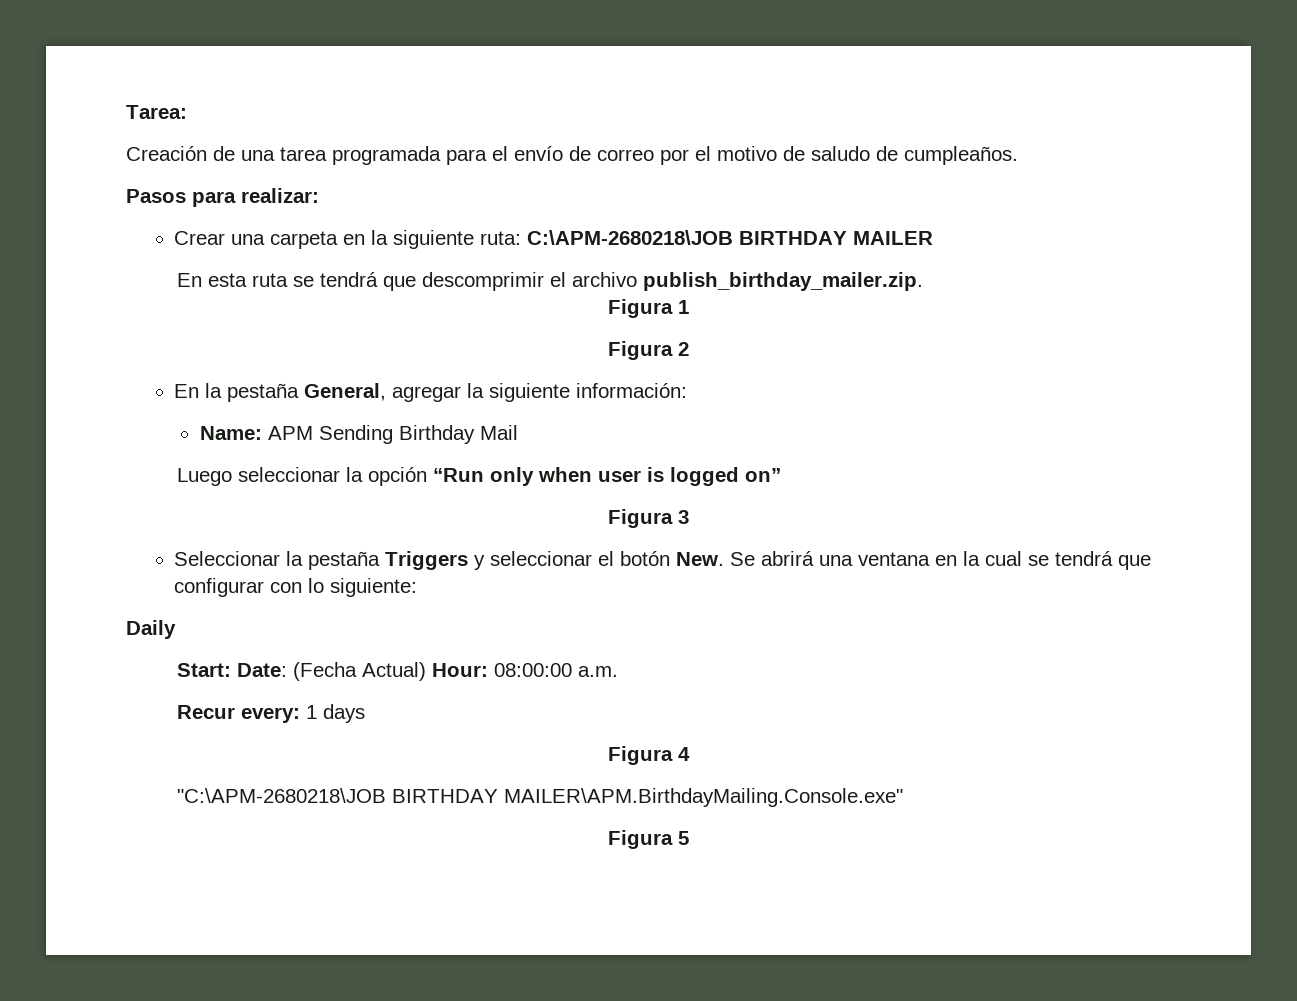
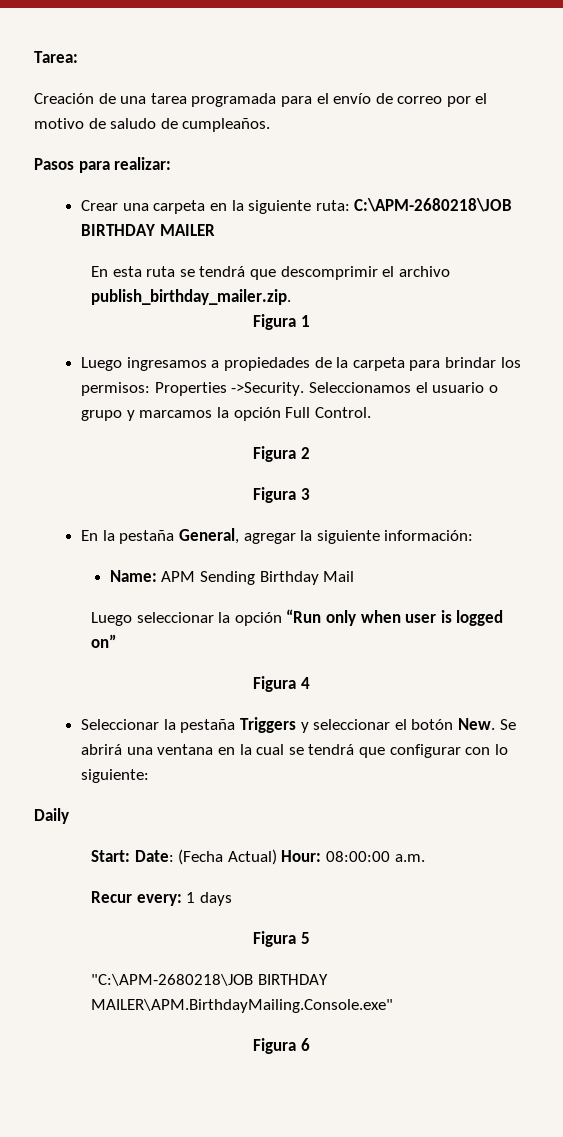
+ Luego ingresamos a propiedades de la carpeta para brindar los permisos: Properties ->Security. Seleccionamos el usuario o grupo y marcamos la opción Full Control.
+ Figura 3
- Figura 3
+ Figura 4
- Figura 4
+ Figura 5
- Figura 5
+ Figura 6

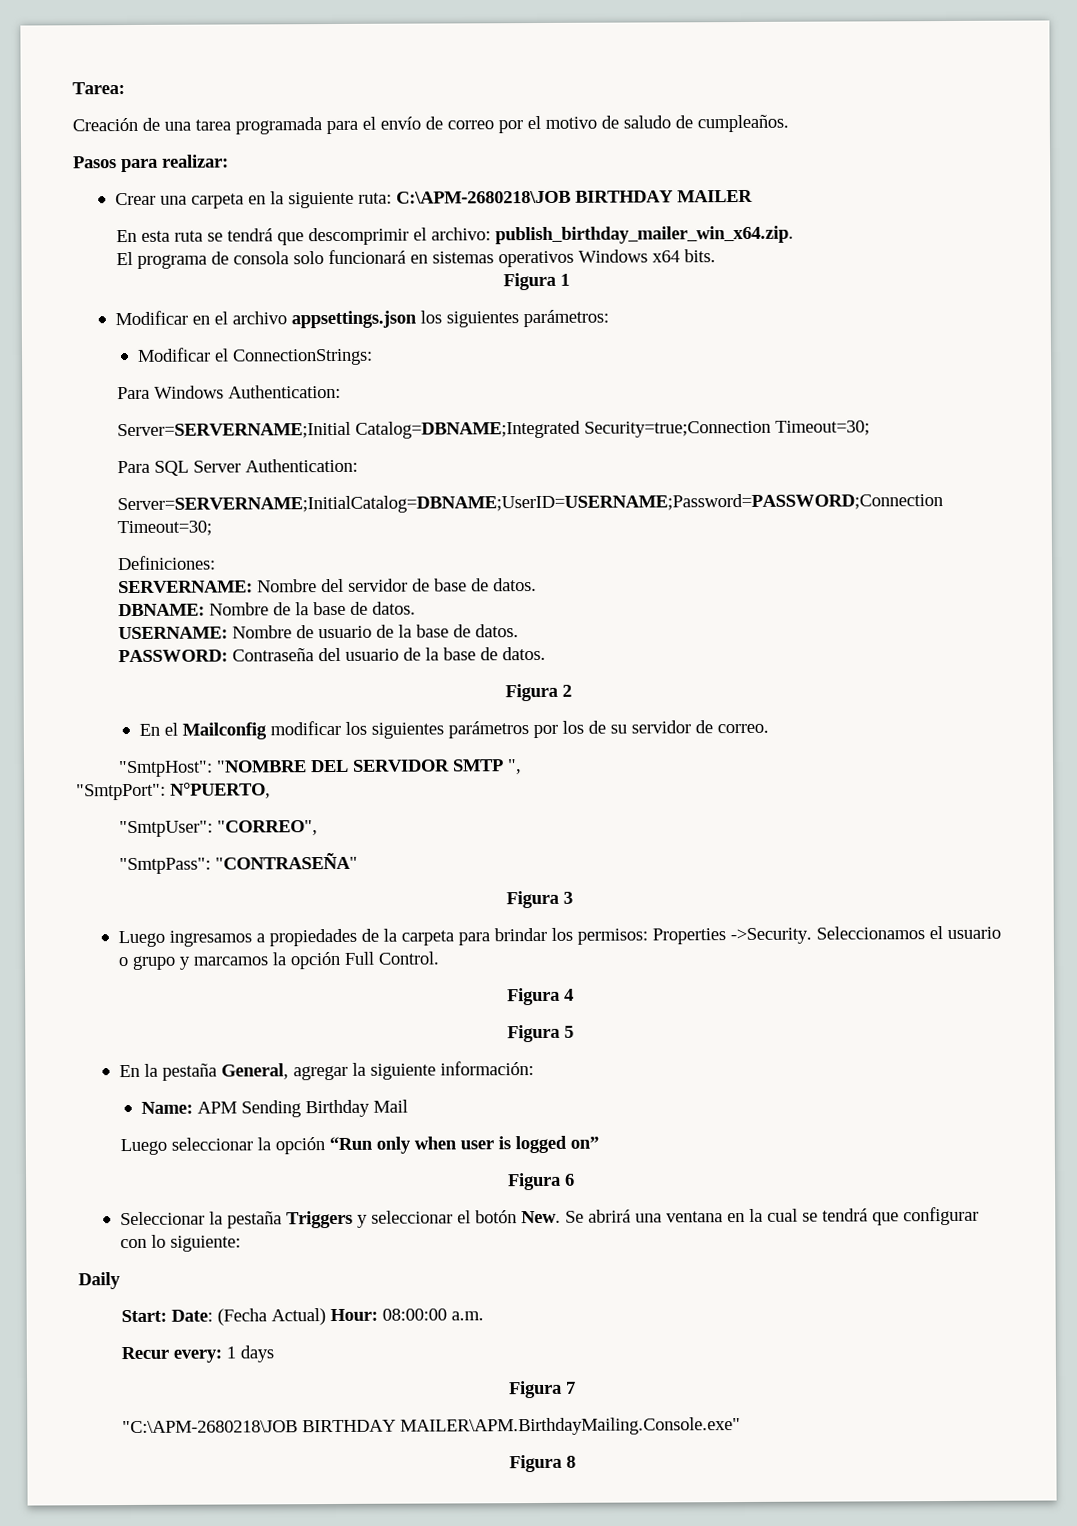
- En esta ruta se tendrá que descomprimir el archivo publish_birthday_mailer.zip.
+ En esta ruta se tendrá que descomprimir el archivo: publish_birthday_mailer_win_x64.zip.
+ El programa de consola solo funcionará en sistemas operativos Windows x64 bits.
  Figura 1
+ Modificar en el archivo appsettings.json los siguientes parámetros:
+ Modificar el ConnectionStrings:
+ Para Windows Authentication:
+ Server=SERVERNAME;Initial Catalog=DBNAME;Integrated Security=true;Connection Timeout=30;
+ Para SQL Server Authentication:
+ Server=SERVERNAME;InitialCatalog=DBNAME;UserID=USERNAME;Password=PASSWORD;Connection Timeout=30;
+ Definiciones:
+ SERVERNAME: Nombre del servidor de base de datos.
+ DBNAME: Nombre de la base de datos.
+ USERNAME: Nombre de usuario de la base de datos.
+ PASSWORD: Contraseña del usuario de la base de datos.
+ Figura 2
+ En el Mailconfig modificar los siguientes parámetros por los de su servidor de correo.
+ "SmtpHost": "NOMBRE DEL SERVIDOR SMTP ",
+ "SmtpPort": N°PUERTO,
+ "SmtpUser": "CORREO",
+ "SmtpPass": "CONTRASEÑA"
+ Figura 3
- Figura 2
- Figura 3
+ Figura 4
+ Figura 5
- Figura 4
+ Figura 6
- Figura 5
+ Figura 7
- Figura 6
+ Figura 8

